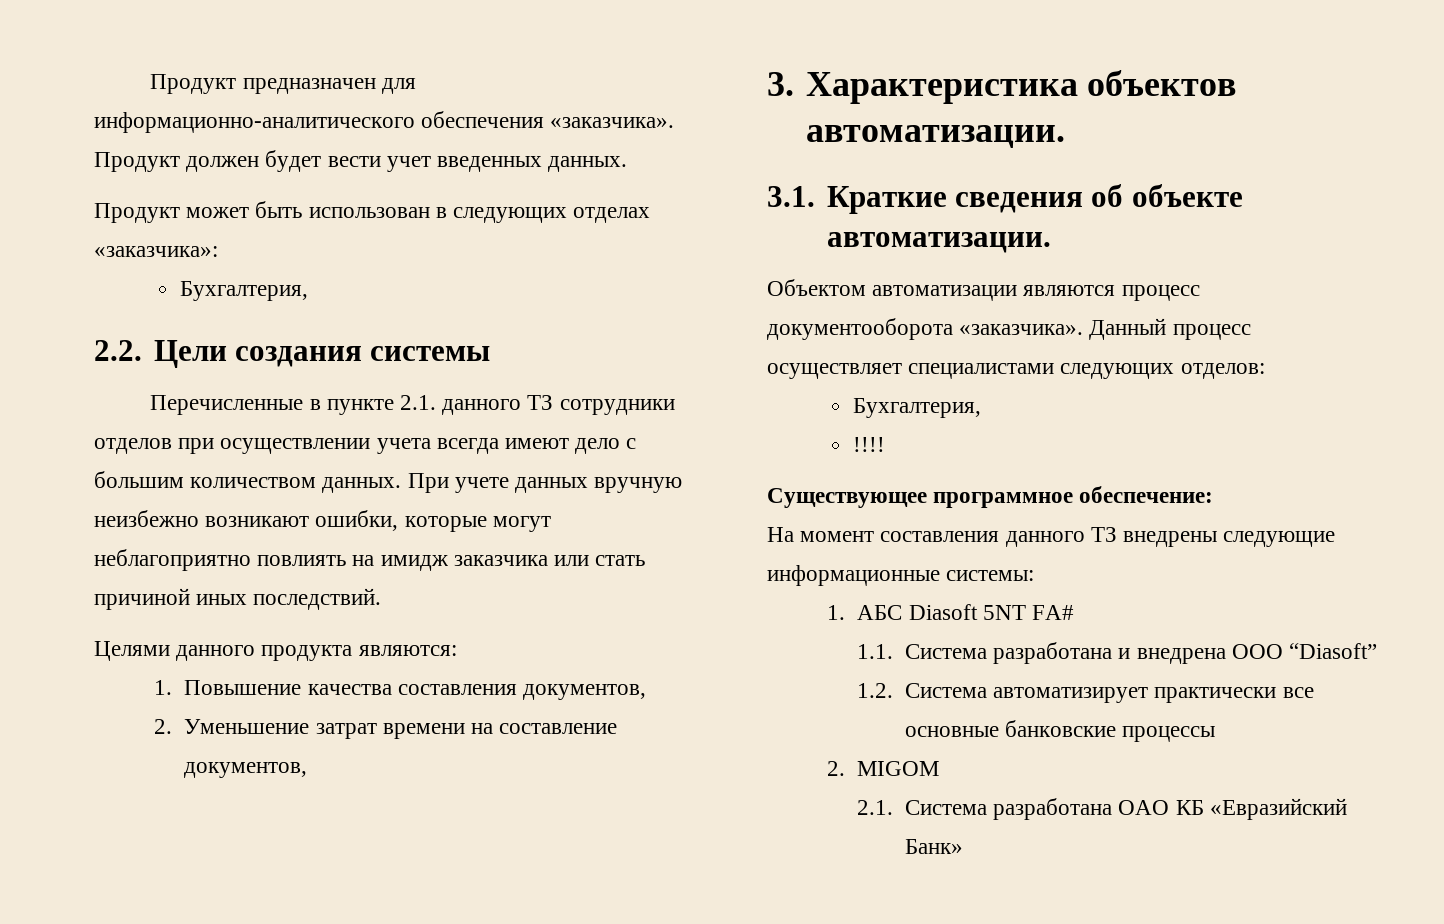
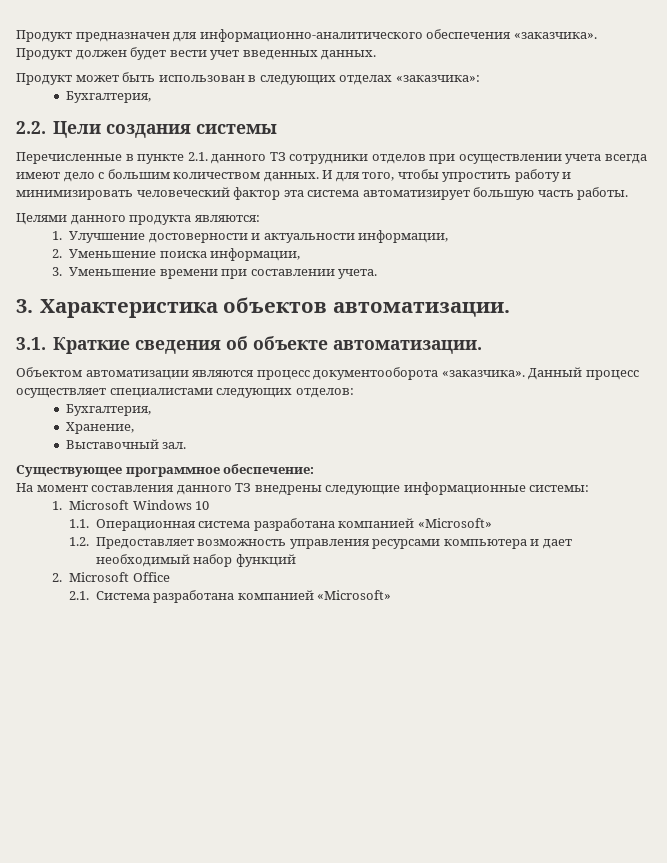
- При учете данных вручную неизбежно возникают ошибки, которые могут неблагоприятно повлиять на имидж заказчика или стать причиной иных последствий.
+ И для того, чтобы упростить работу и минимизировать человеческий фактор эта система автоматизирует большую часть работы.
- 1. Повышение качества составления документов,
- 2. Уменьшение затрат времени на составление документов,
+ 1. Улучшение достоверности и актуальности информации,
+ 2. Уменьшение поиска информации,
+ 3. Уменьшение времени при составлении учета.
- !!!!
+ Хранение,
+ Выставочный зал.
- 1. АБС Diasoft 5NT FA#
- 1.1. Система разработана и внедрена OOO “Diasoft”
- 1.2. Система автоматизирует практически все основные банковские процессы
- 2. MIGOM
- 2.1. Система разработана ОАО КБ «Евразийский Банк»
+ 1. Microsoft Windows 10
+ 1.1. Операционная система разработана компанией «Microsoft»
+ 1.2. Предоставляет возможность управления ресурсами компьютера и дает необходимый набор функций
+ 2. Microsoft Office
+ 2.1. Система разработана компанией «Microsoft»

